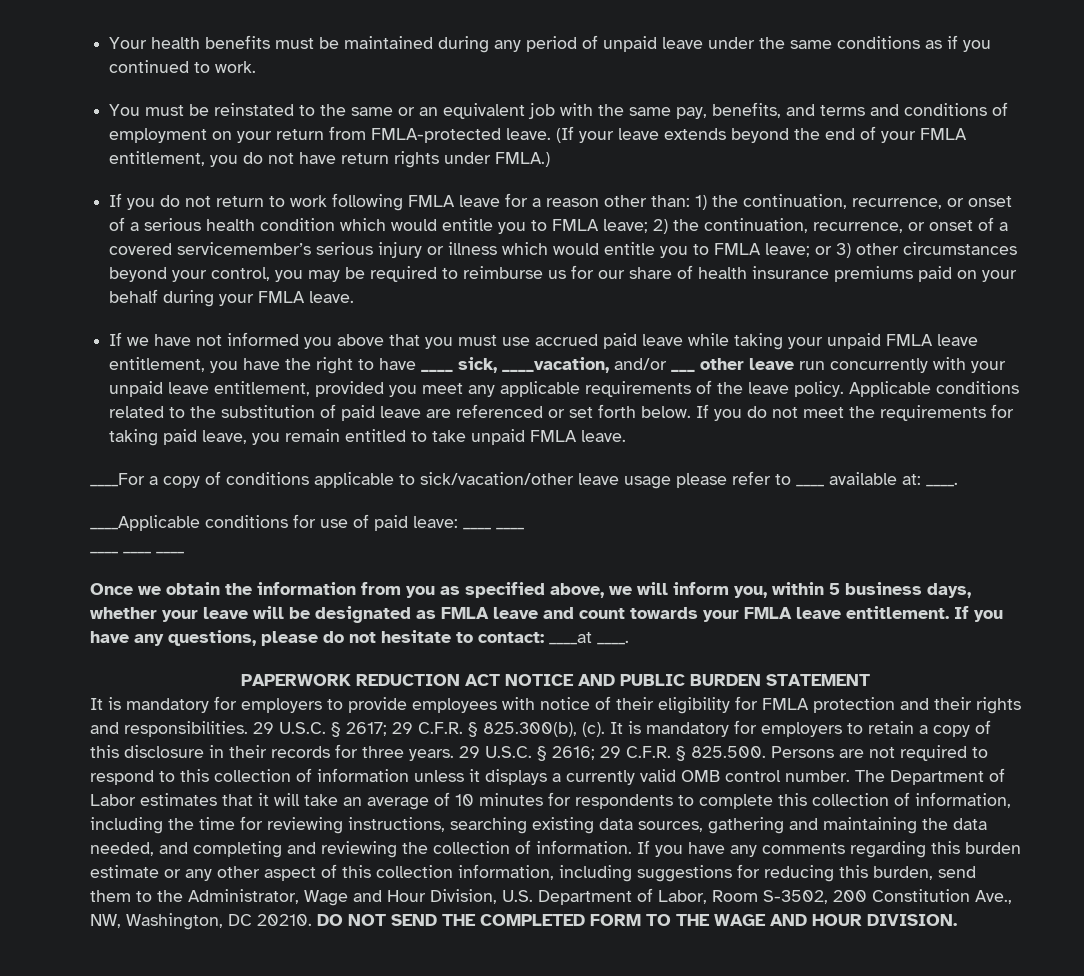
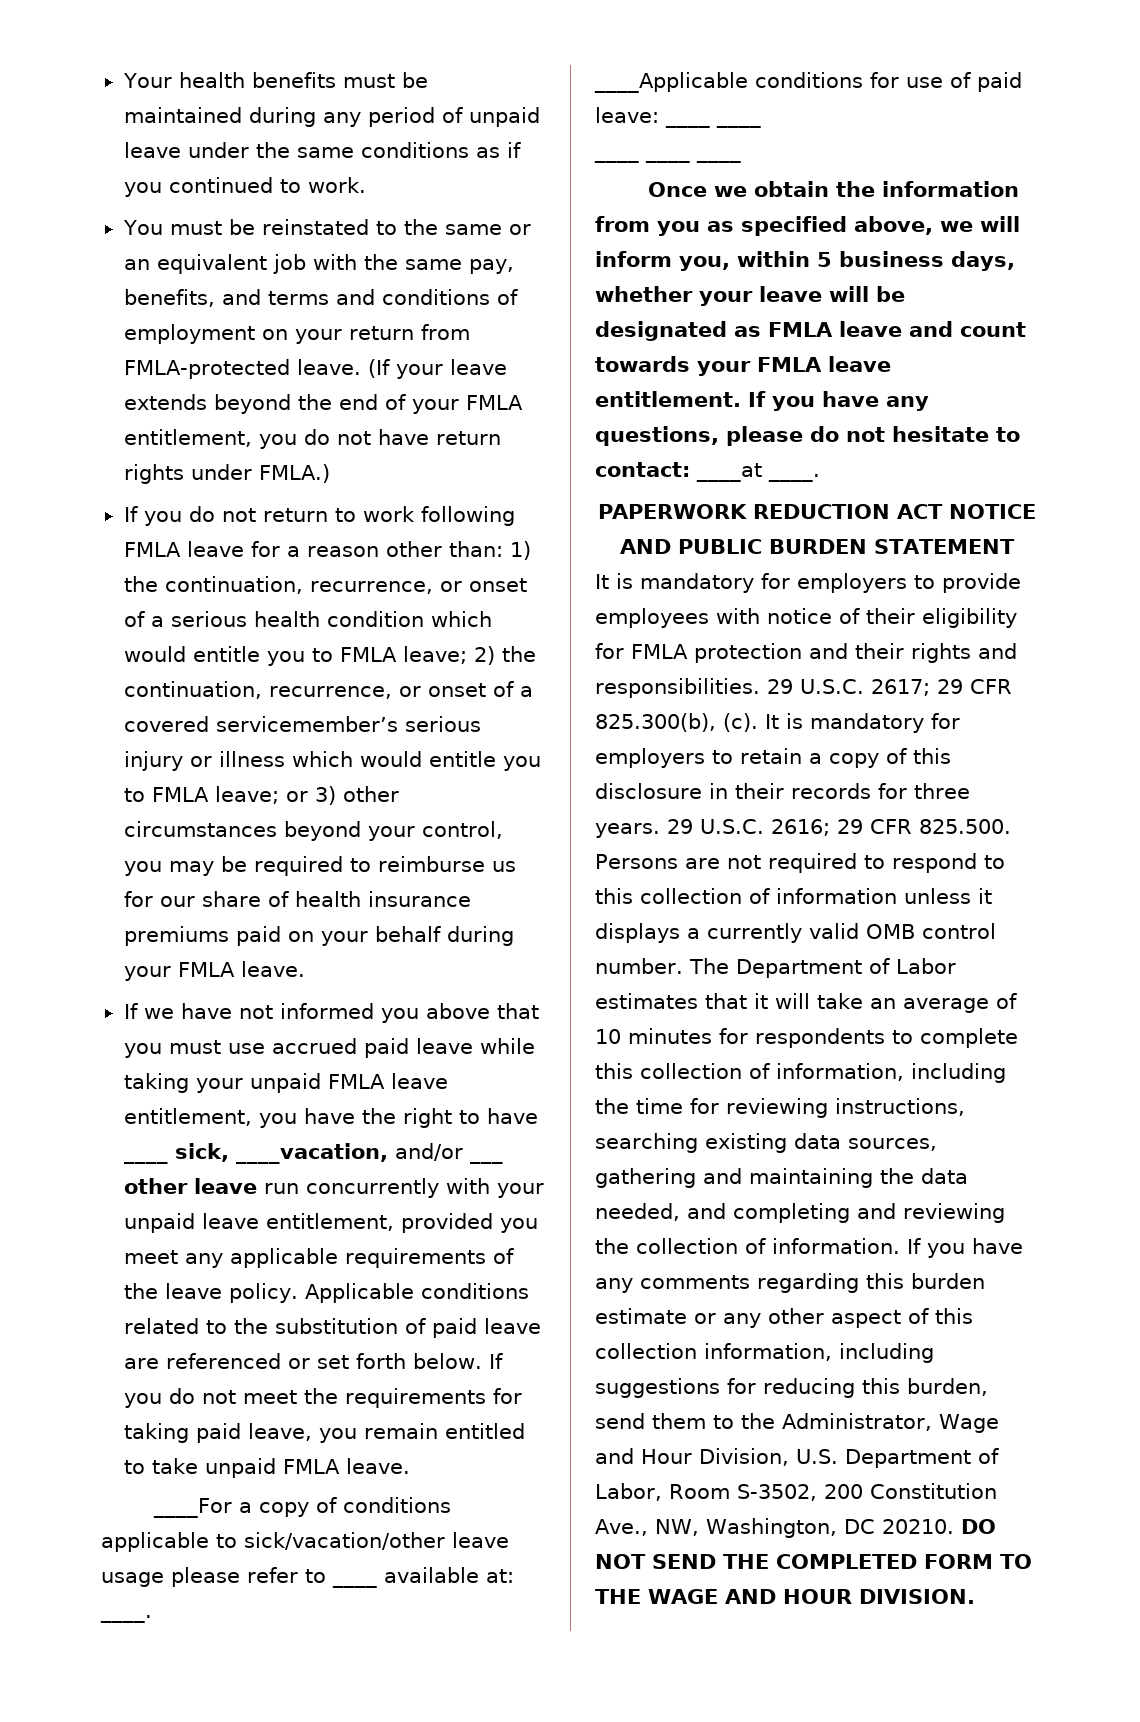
- 29 U.S.C. § 2617; 29 C.F.R. § 825.300(b), (c).
+ 29 U.S.C. 2617; 29 CFR 825.300(b), (c).
- 29 U.S.C. § 2616; 29 C.F.R. § 825.500. Persons are not required to respond to this collection of information unless it displays a currently valid OMB control number.
+ 29 U.S.C. 2616; 29 CFR 825.500. Persons are not required to respond to this collection of information unless it displays a currently valid OMB control number.

